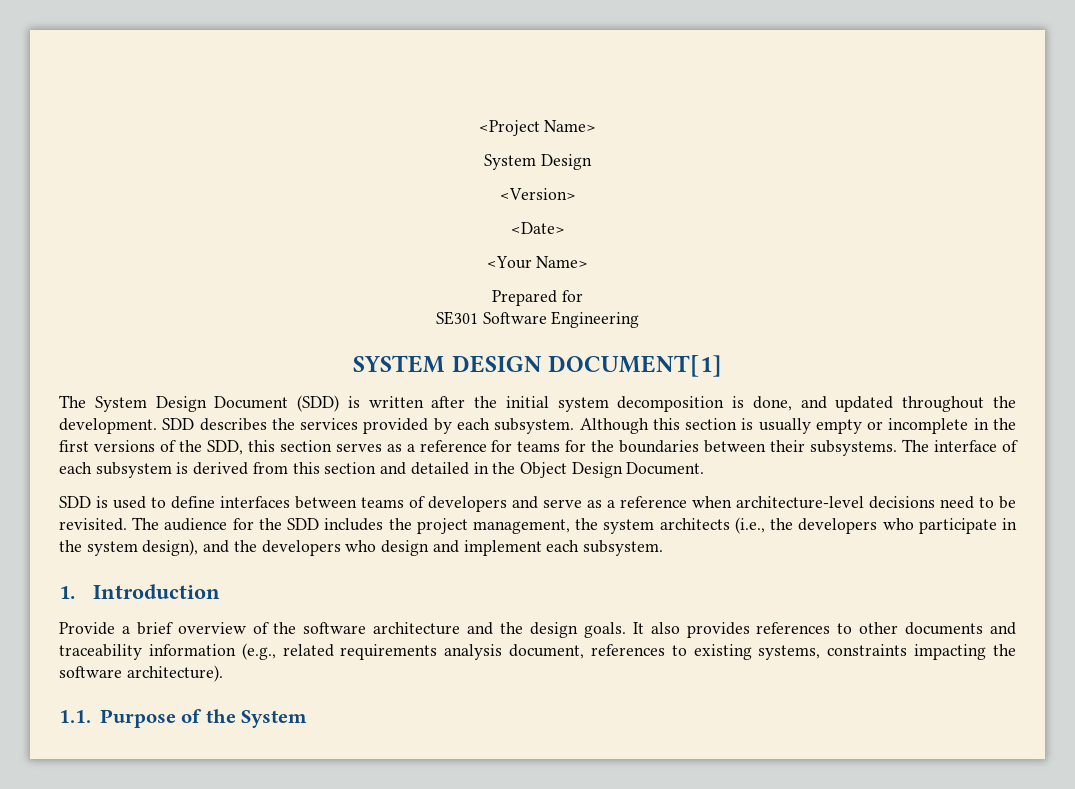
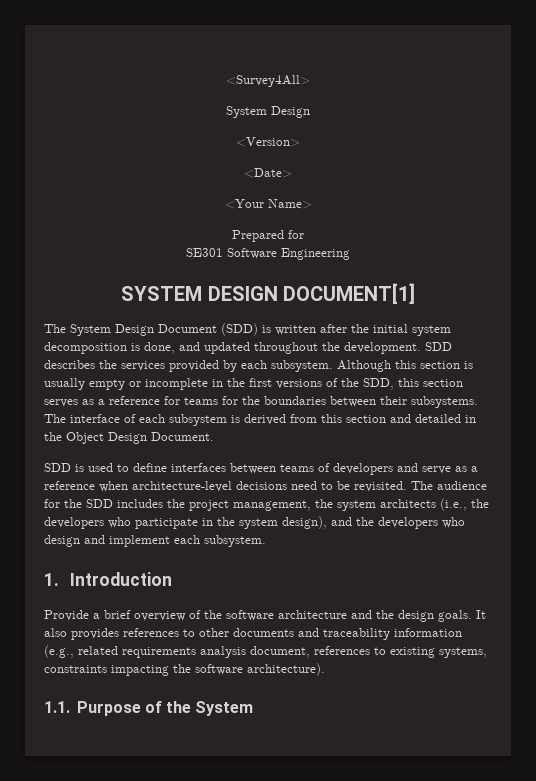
- <Project Name>
+ <Survey4All>

